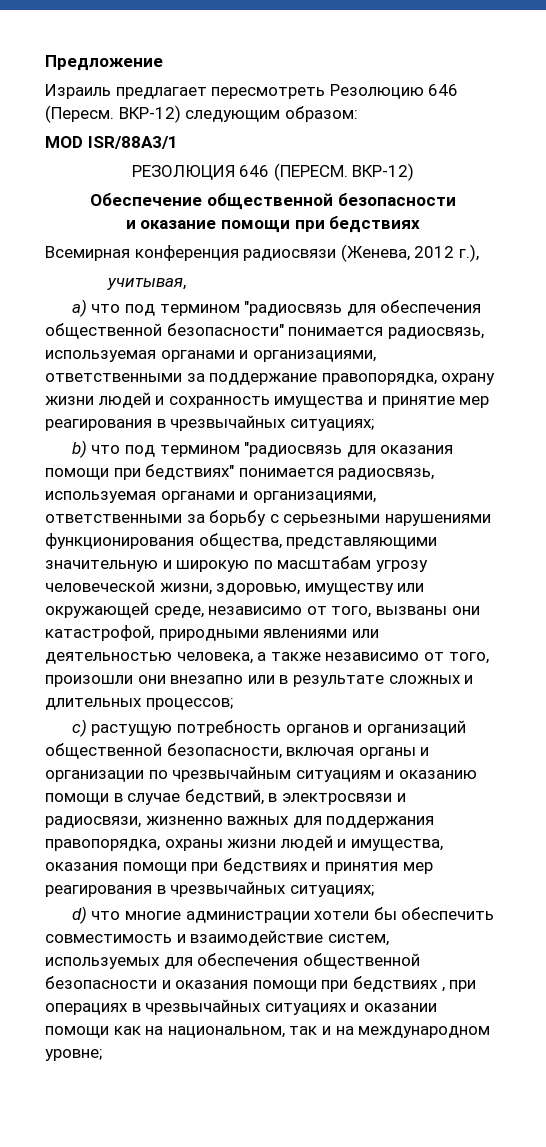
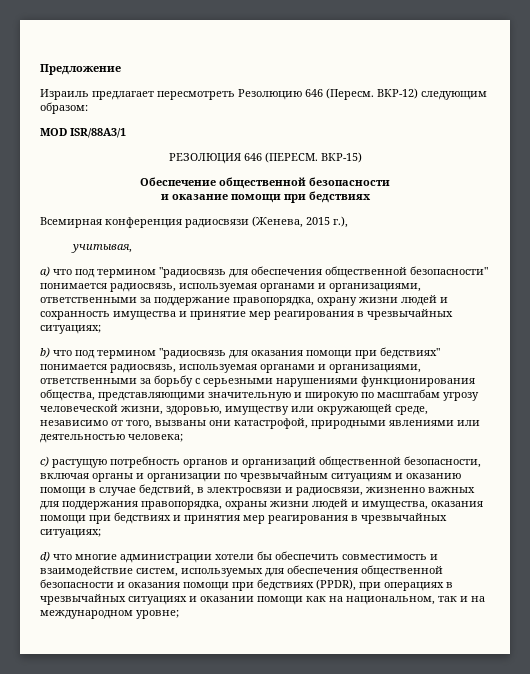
- РЕЗОЛЮЦИЯ 646 (ПЕРЕСМ. ВКР-12)
+ РЕЗОЛЮЦИЯ 646 (ПЕРЕСМ. ВКР-15)
- Всемирная конференция радиосвязи (Женева, 2012 г.),
+ Всемирная конференция радиосвязи (Женева, 2015 г.),
- b) что под термином "радиосвязь для оказания помощи при бедствиях" понимается радиосвязь, используемая органами и организациями, ответственными за борьбу с серьезными нарушениями функционирования общества, представляющими значительную и широкую по масштабам угрозу человеческой жизни, здоровью, имуществу или окружающей среде, независимо от того, вызваны они катастрофой, природными явлениями или деятельностью человека, а также независимо от того, произошли они внезапно или в результате сложных и длительных процессов;
+ b) что под термином "радиосвязь для оказания помощи при бедствиях" понимается радиосвязь, используемая органами и организациями, ответственными за борьбу с серьезными нарушениями функционирования общества, представляющими значительную и широкую по масштабам угрозу человеческой жизни, здоровью, имуществу или окружающей среде, независимо от того, вызваны они катастрофой, природными явлениями или деятельностью человека;
- d) что многие администрации хотели бы обеспечить совместимость и взаимодействие систем, используемых для обеспечения общественной безопасности и оказания помощи при бедствиях , при операциях в чрезвычайных ситуациях и оказании помощи как на национальном, так и на международном уровне;
+ d) что многие администрации хотели бы обеспечить совместимость и взаимодействие систем, используемых для обеспечения общественной безопасности и оказания помощи при бедствиях (PPDR), при операциях в чрезвычайных ситуациях и оказании помощи как на национальном, так и на международном уровне;

